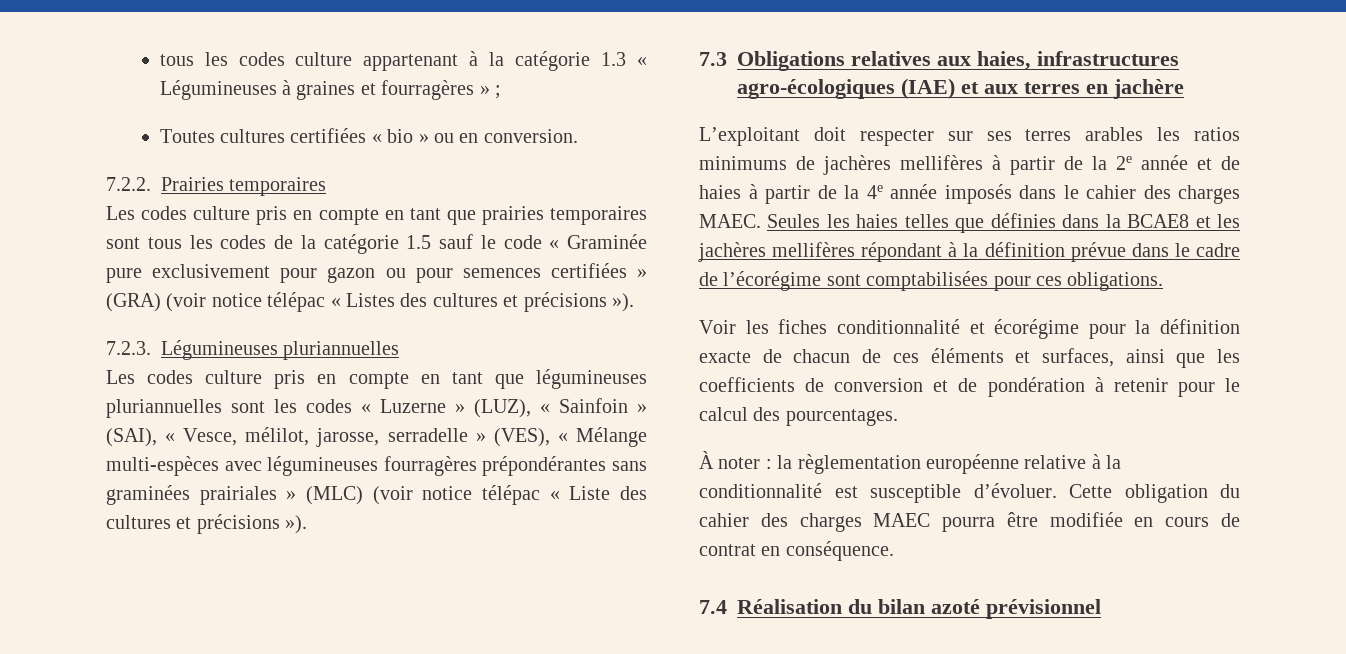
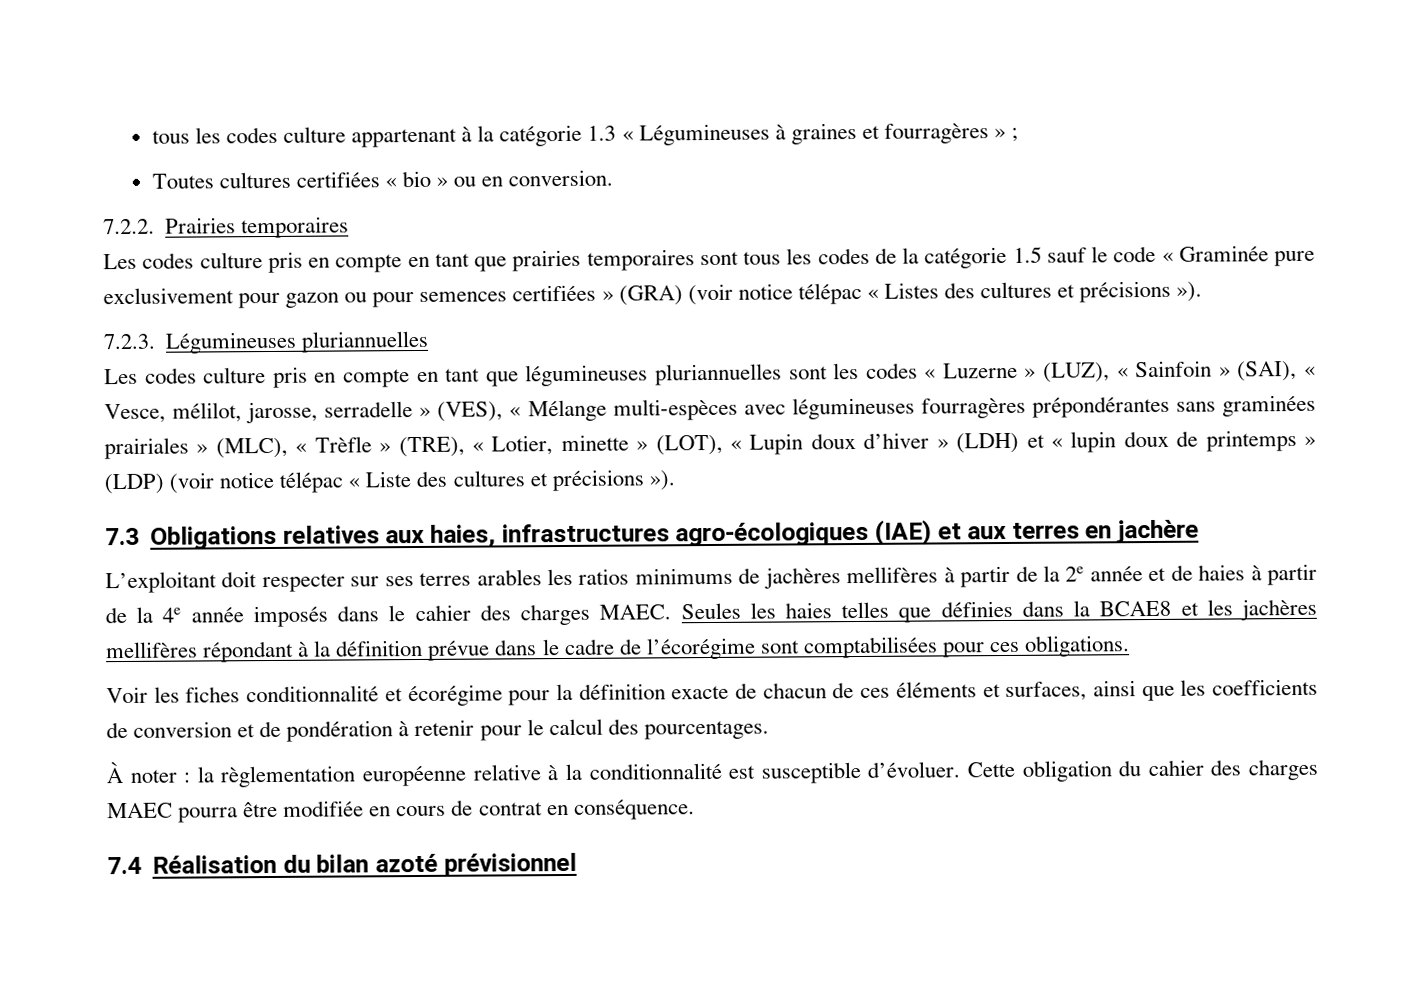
- Les codes culture pris en compte en tant que légumineuses pluriannuelles sont les codes « Luzerne » (LUZ), « Sainfoin » (SAI), « Vesce, mélilot, jarosse, serradelle » (VES), « Mélange multi-espèces avec légumineuses fourragères prépondérantes sans graminées prairiales » (MLC) (voir notice télépac « Liste des cultures et précisions »).
+ Les codes culture pris en compte en tant que légumineuses pluriannuelles sont les codes « Luzerne » (LUZ), « Sainfoin » (SAI), « Vesce, mélilot, jarosse, serradelle » (VES), « Mélange multi-espèces avec légumineuses fourragères prépondérantes sans graminées prairiales » (MLC), « Trèfle » (TRE), « Lotier, minette » (LOT), « Lupin doux d’hiver » (LDH) et « lupin doux de printemps » (LDP) (voir notice télépac « Liste des cultures et précisions »).

